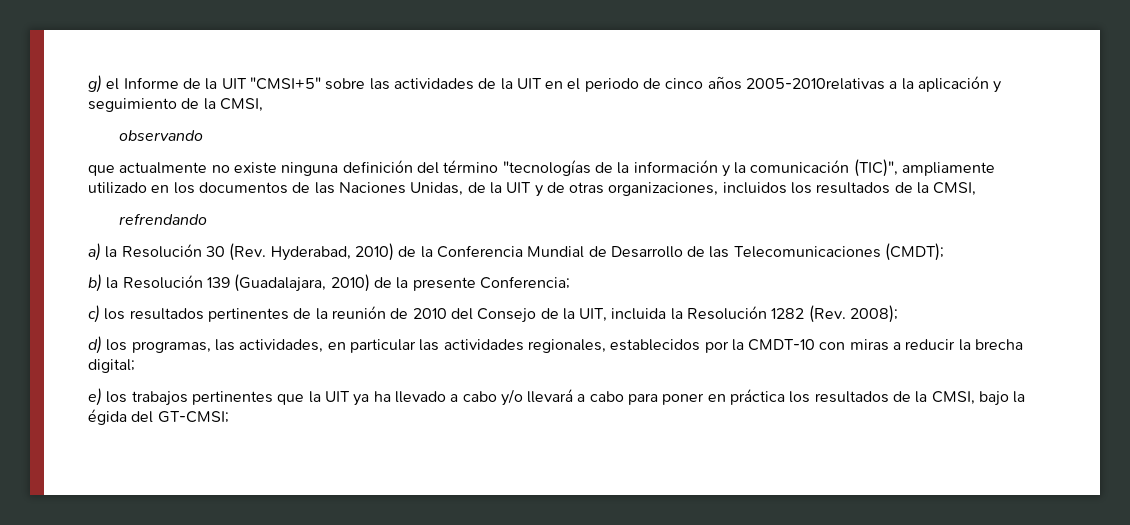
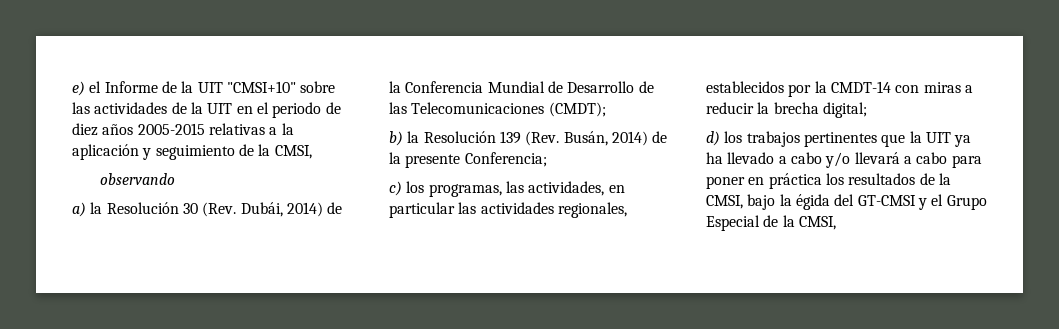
- g) el Informe de la UIT "CMSI+5" sobre las actividades de la UIT en el periodo de cinco años 2005-2010relativas a la aplicación y seguimiento de la CMSI,
+ e) el Informe de la UIT "CMSI+10" sobre las actividades de la UIT en el periodo de diez años 2005-2015 relativas a la aplicación y seguimiento de la CMSI,
- que actualmente no existe ninguna definición del término "tecnologías de la información y la comunicación (TIC)", ampliamente utilizado en los documentos de las Naciones Unidas, de la UIT y de otras organizaciones, incluidos los resultados de la CMSI,
- refrendando
- a) la Resolución 30 (Rev. Hyderabad, 2010) de la Conferencia Mundial de Desarrollo de las Telecomunicaciones (CMDT);
+ a) la Resolución 30 (Rev. Dubái, 2014) de la Conferencia Mundial de Desarrollo de las Telecomunicaciones (CMDT);
- b) la Resolución 139 (Guadalajara, 2010) de la presente Conferencia;
+ b) la Resolución 139 (Rev. Busán, 2014) de la presente Conferencia;
- c) los resultados pertinentes de la reunión de 2010 del Consejo de la UIT, incluida la Resolución 1282 (Rev. 2008);
- d) los programas, las actividades, en particular las actividades regionales, establecidos por la CMDT-10 con miras a reducir la brecha digital;
+ c) los programas, las actividades, en particular las actividades regionales, establecidos por la CMDT-14 con miras a reducir la brecha digital;
- e) los trabajos pertinentes que la UIT ya ha llevado a cabo y/o llevará a cabo para poner en práctica los resultados de la CMSI, bajo la égida del GT-CMSI;
+ d) los trabajos pertinentes que la UIT ya ha llevado a cabo y/o llevará a cabo para poner en práctica los resultados de la CMSI, bajo la égida del GT-CMSI y el Grupo Especial de la CMSI,

